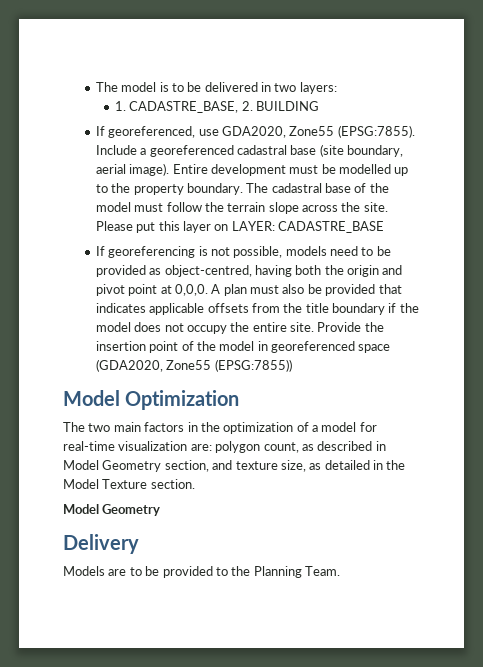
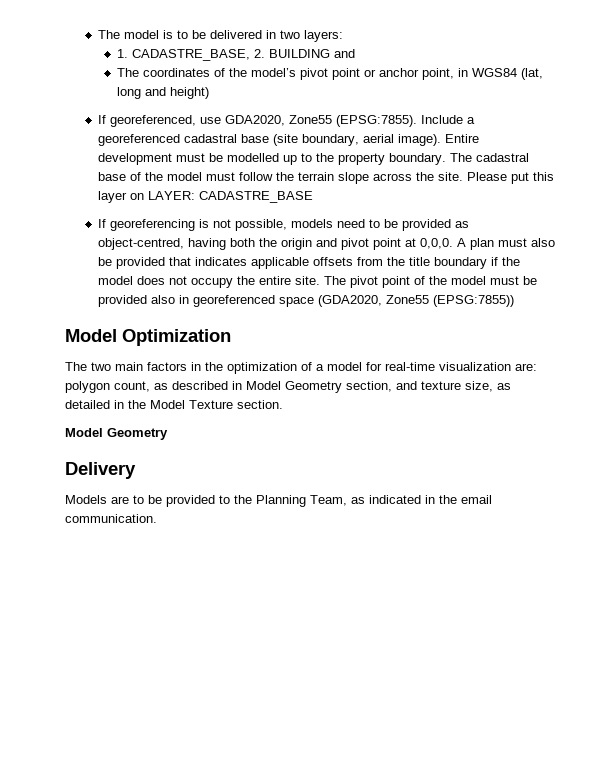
- 1. CADASTRE_BASE, 2. BUILDING
+ 1. CADASTRE_BASE, 2. BUILDING and
+ The coordinates of the model’s pivot point or anchor point, in WGS84 (lat, long and height)
- Provide the insertion point of the model in georeferenced space (GDA2020, Zone55 (EPSG:7855))
+ The pivot point of the model must be provided also in georeferenced space (GDA2020, Zone55 (EPSG:7855))
- Models are to be provided to the Planning Team.
+ Models are to be provided to the Planning Team, as indicated in the email communication.

